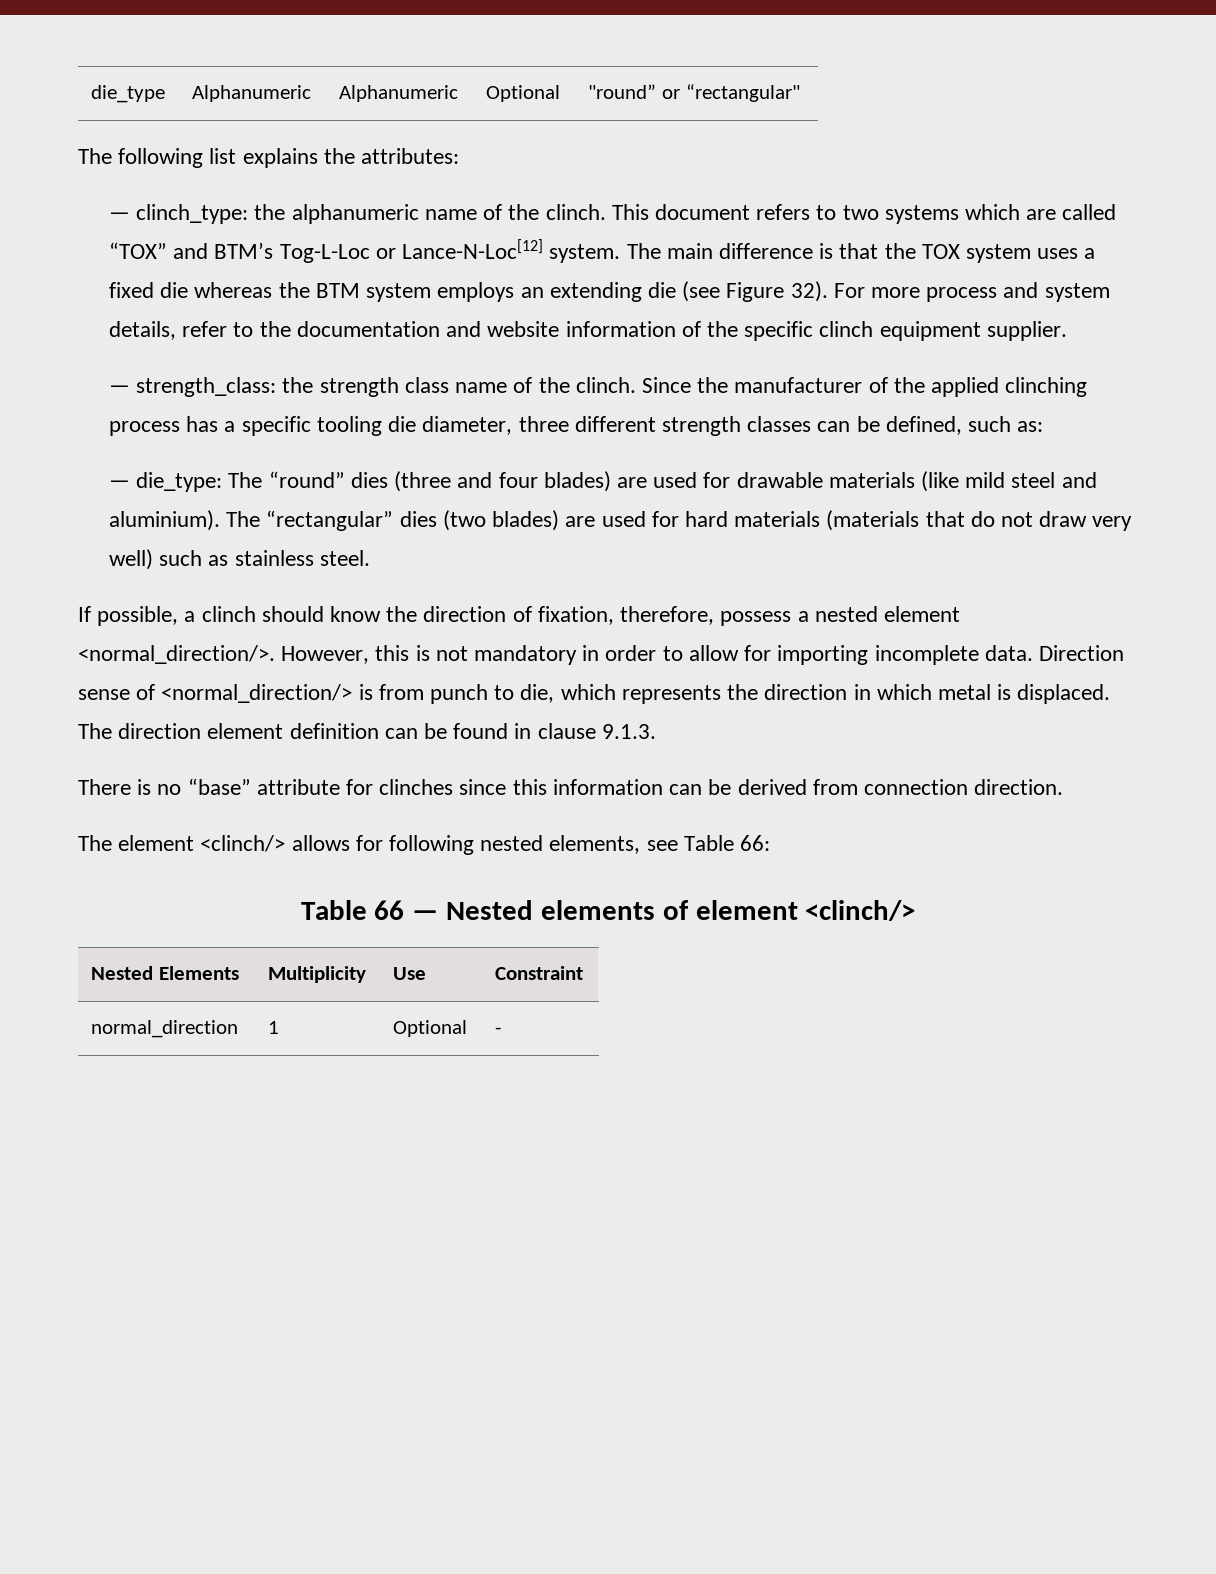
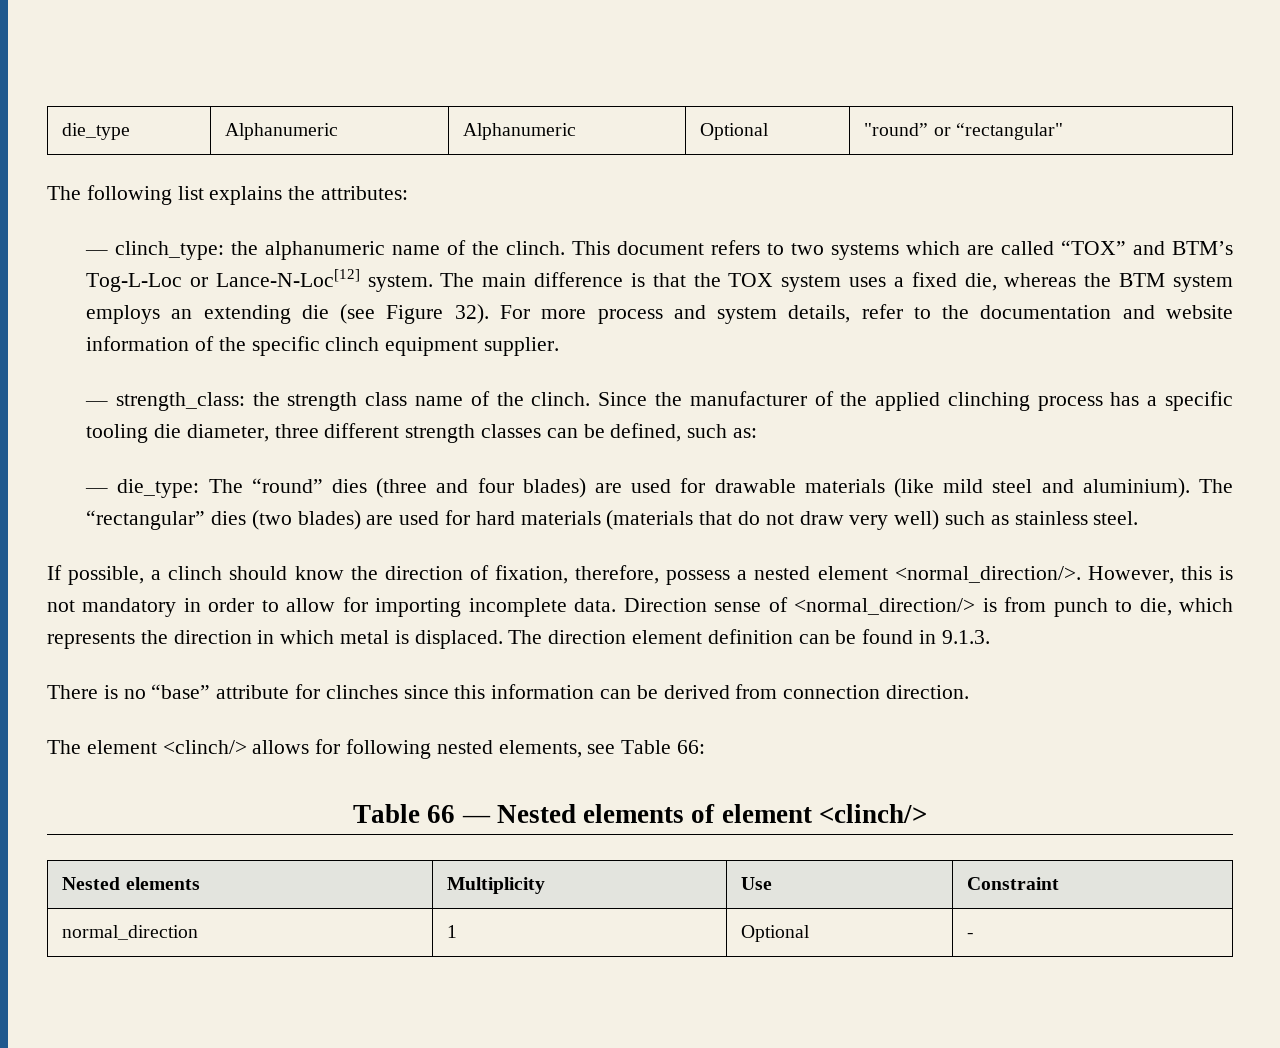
- The main difference is that the TOX system uses a fixed die whereas the BTM system employs an extending die (see Figure 32).
+ The main difference is that the TOX system uses a fixed die, whereas the BTM system employs an extending die (see Figure 32).
- The direction element definition can be found in clause 9.1.3.
+ The direction element definition can be found in 9.1.3.
- Nested Elements | Multiplicity | Use | Constraint
+ Nested elements | Multiplicity | Use | Constraint

